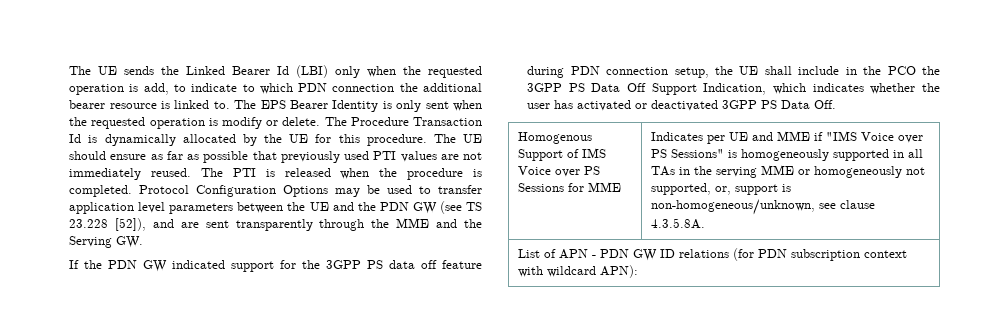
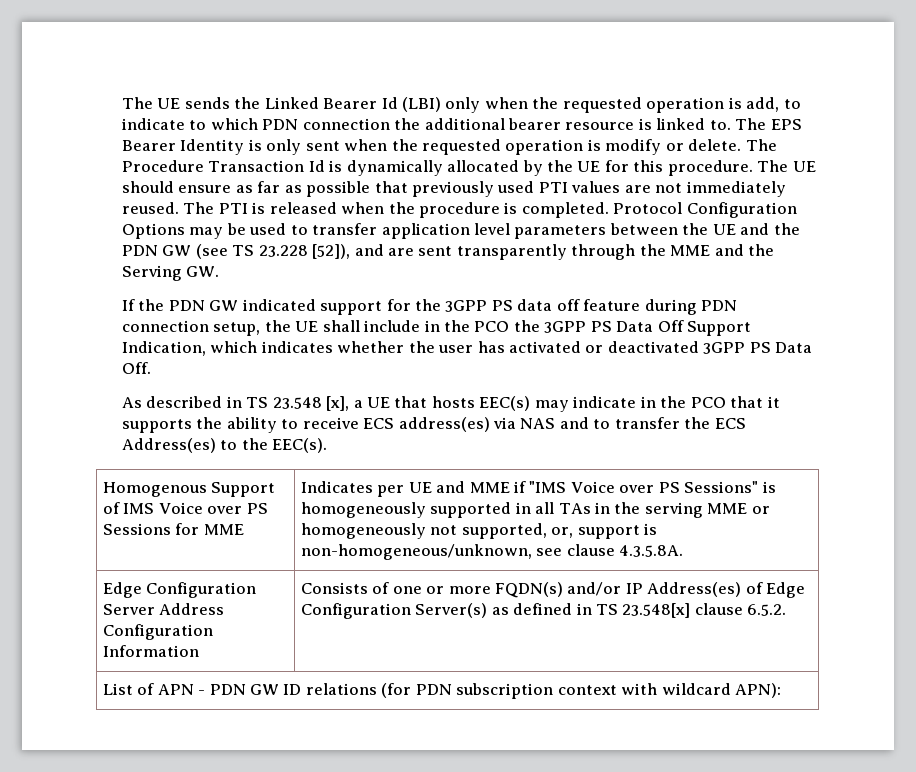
+ As described in TS 23.548 [x], a UE that hosts EEC(s) may indicate in the PCO that it supports the ability to receive ECS address(es) via NAS and to transfer the ECS Address(es) to the EEC(s).
+ Edge Configuration Server Address Configuration Information | Consists of one or more FQDN(s) and/or IP Address(es) of Edge Configuration Server(s) as defined in TS 23.548[x] clause 6.5.2.

